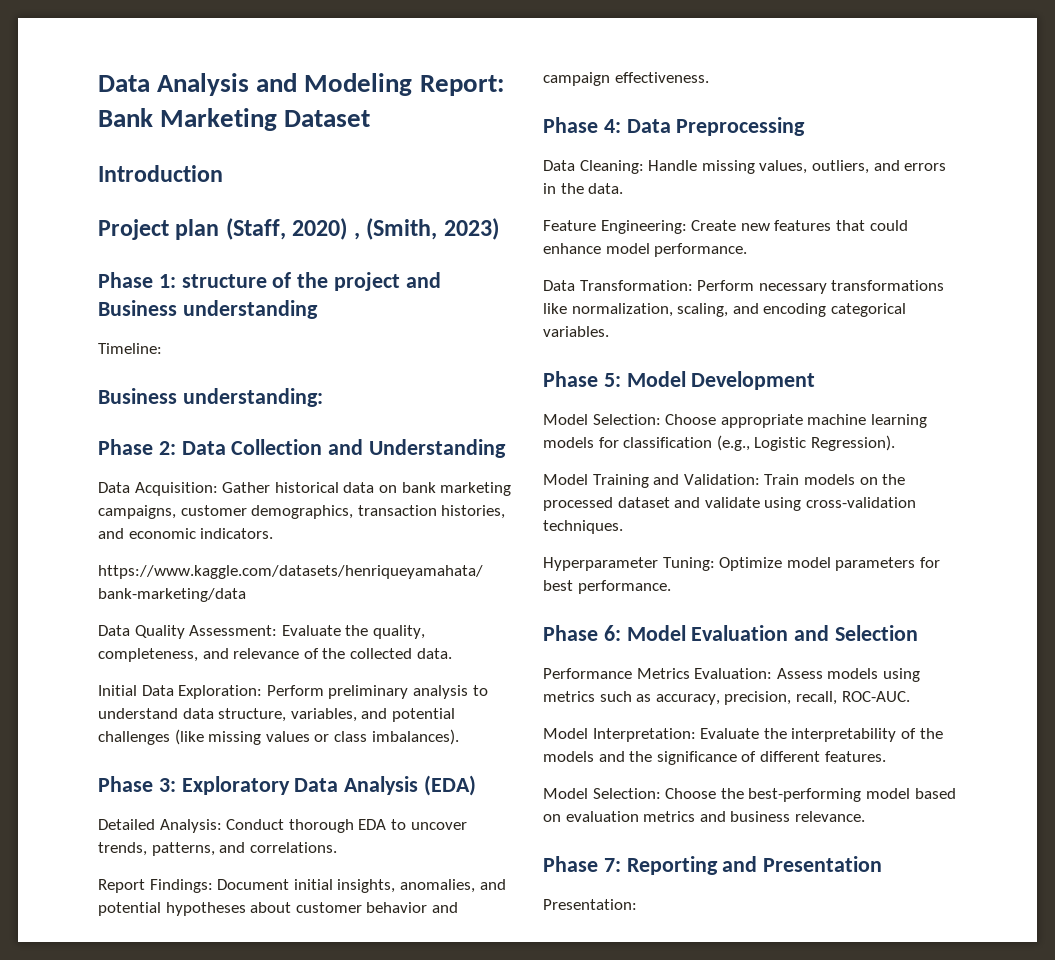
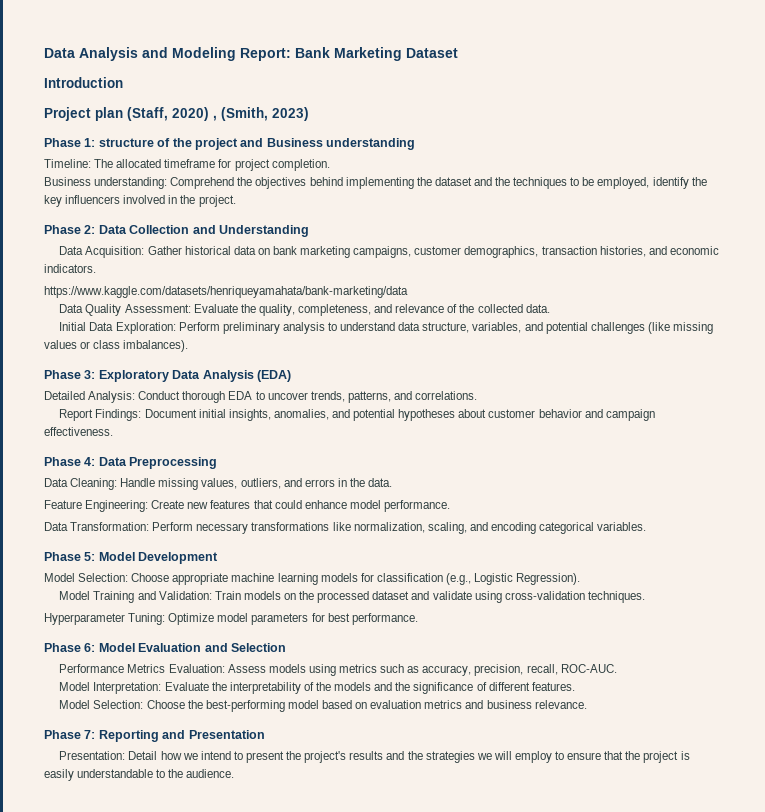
- Timeline:
- Business understanding:
+ Timeline: The allocated timeframe for project completion.
+ Business understanding: Comprehend the objectives behind implementing the dataset and the techniques to be employed, identify the key influencers involved in the project.
- Presentation:
+ Presentation: Detail how we intend to present the project's results and the strategies we will employ to ensure that the project is easily understandable to the audience.

